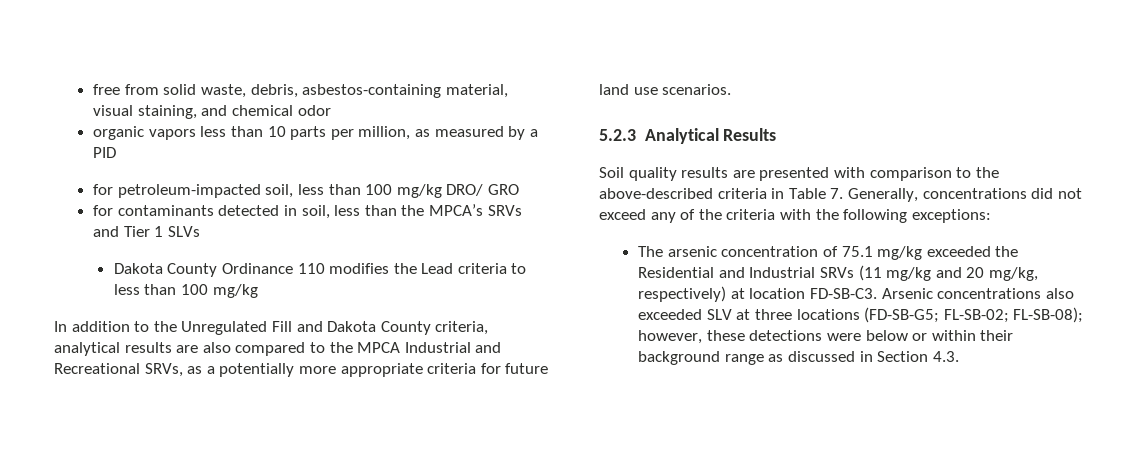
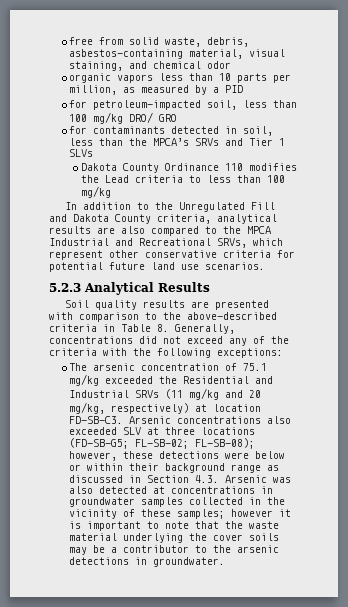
- In addition to the Unregulated Fill and Dakota County criteria, analytical results are also compared to the MPCA Industrial and Recreational SRVs, as a potentially more appropriate criteria for future land use scenarios.
+ In addition to the Unregulated Fill and Dakota County criteria, analytical results are also compared to the MPCA Industrial and Recreational SRVs, which represent other conservative criteria for potential future land use scenarios.
- Soil quality results are presented with comparison to the above-described criteria in Table 7. Generally, concentrations did not exceed any of the criteria with the following exceptions:
+ Soil quality results are presented with comparison to the above-described criteria in Table 8. Generally, concentrations did not exceed any of the criteria with the following exceptions:
- Arsenic concentrations also exceeded SLV at three locations (FD-SB-G5; FL-SB-02; FL-SB-08); however, these detections were below or within their background range as discussed in Section 4.3.
+ Arsenic concentrations also exceeded SLV at three locations (FD-SB-G5; FL-SB-02; FL-SB-08); however, these detections were below or within their background range as discussed in Section 4.3. Arsenic was also detected at concentrations in groundwater samples collected in the vicinity of these samples; however it is important to note that the waste material underlying the cover soils may be a contributor to the arsenic detections in groundwater.

